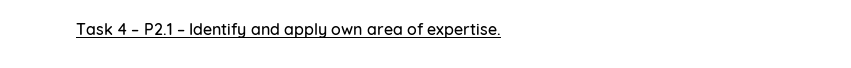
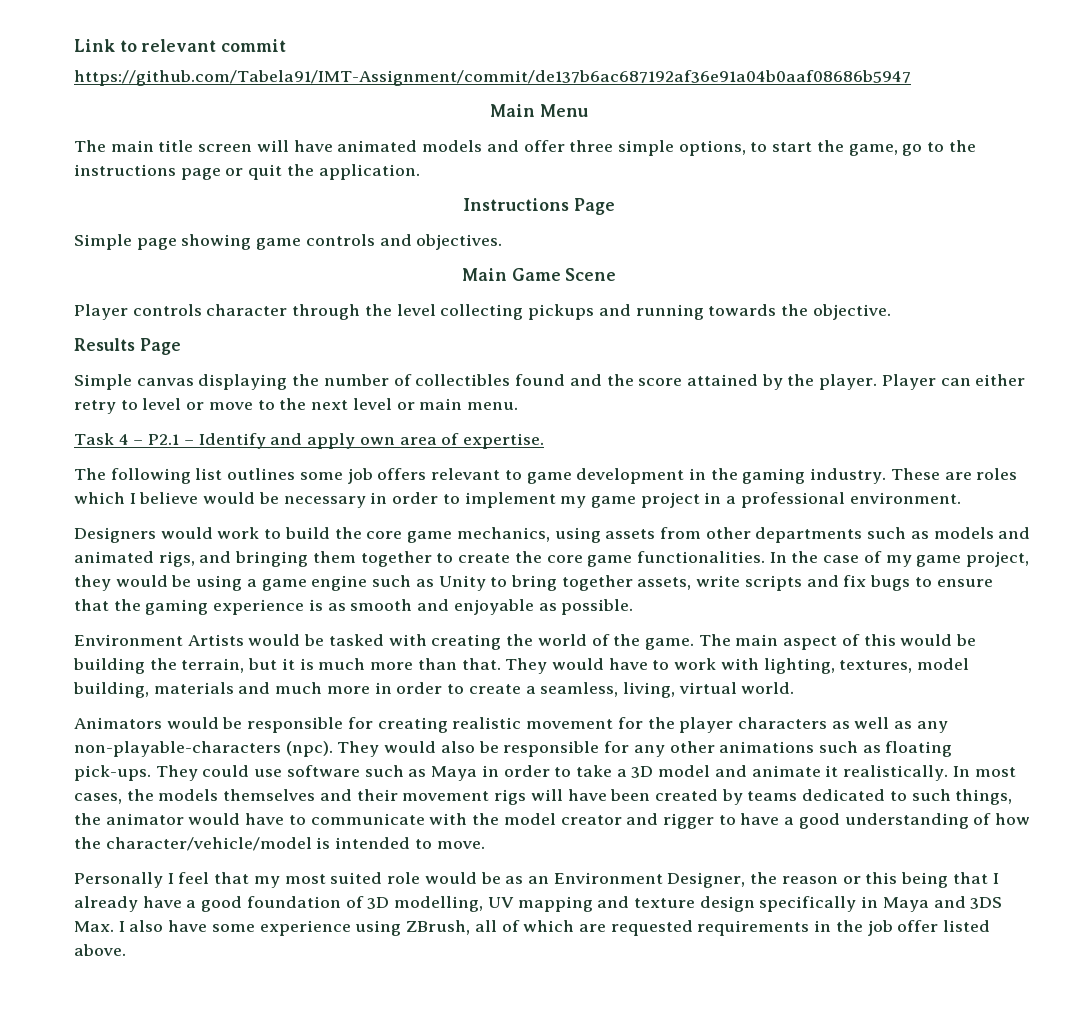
+ Link to relevant commit
+ https://github.com/Tabela91/IMT-Assignment/commit/de137b6ac687192af36e91a04b0aaf08686b5947
+ Main Menu
+ The main title screen will have animated models and offer three simple options, to start the game, go to the instructions page or quit the application.
+ Instructions Page
+ Simple page showing game controls and objectives.
+ Main Game Scene
+ Player controls character through the level collecting pickups and running towards the objective.
+ Results Page
+ Simple canvas displaying the number of collectibles found and the score attained by the player. Player can either retry to level or move to the next level or main menu.
+ The following list outlines some job offers relevant to game development in the gaming industry. These are roles which I believe would be necessary in order to implement my game project in a professional environment.
+ Designers would work to build the core game mechanics, using assets from other departments such as models and animated rigs, and bringing them together to create the core game functionalities. In the case of my game project, they would be using a game engine such as Unity to bring together assets, write scripts and fix bugs to ensure that the gaming experience is as smooth and enjoyable as possible.
+ Environment Artists would be tasked with creating the world of the game. The main aspect of this would be building the terrain, but it is much more than that. They would have to work with lighting, textures, model building, materials and much more in order to create a seamless, living, virtual world.
+ Animators would be responsible for creating realistic movement for the player characters as well as any non-playable-characters (npc). They would also be responsible for any other animations such as floating pick-ups. They could use software such as Maya in order to take a 3D model and animate it realistically. In most cases, the models themselves and their movement rigs will have been created by teams dedicated to such things, the animator would have to communicate with the model creator and rigger to have a good understanding of how the character/vehicle/model is intended to move.
+ Personally I feel that my most suited role would be as an Environment Designer, the reason or this being that I already have a good foundation of 3D modelling, UV mapping and texture design specifically in Maya and 3DS Max. I also have some experience using ZBrush, all of which are requested requirements in the job offer listed above.

